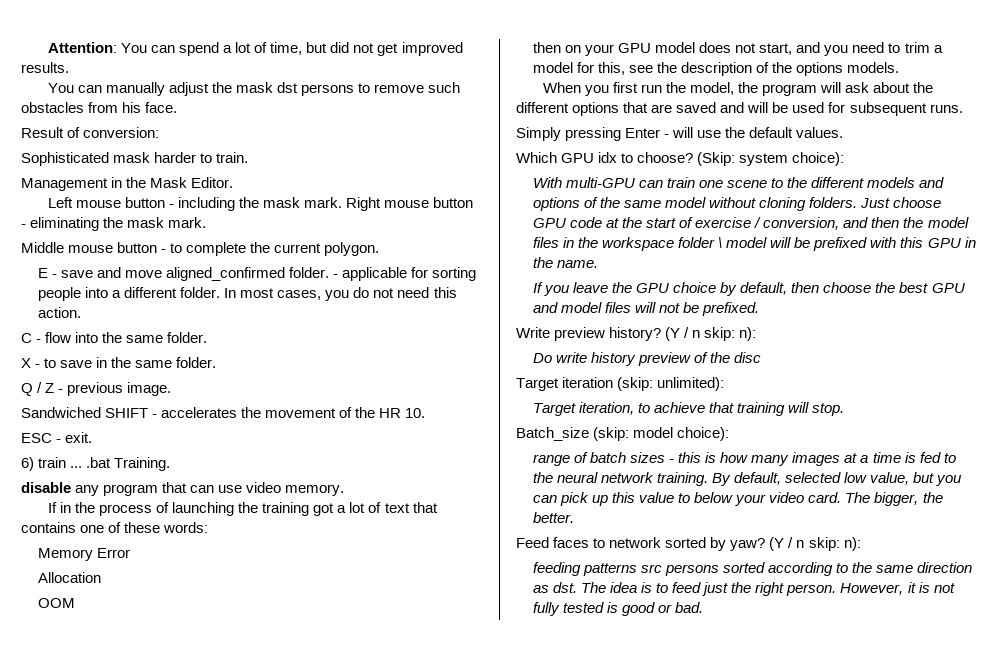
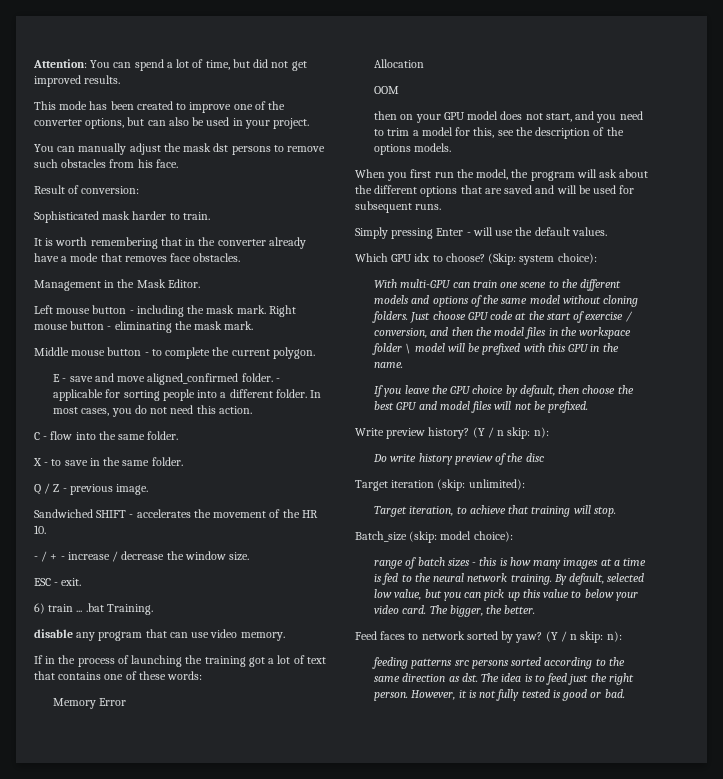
+ This mode has been created to improve one of the converter options, but can also be used in your project.
+ It is worth remembering that in the converter already have a mode that removes face obstacles.
+ - / + - increase / decrease the window size.

